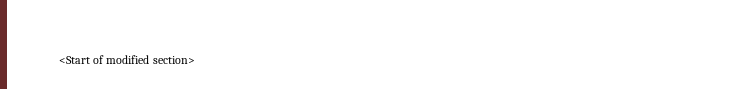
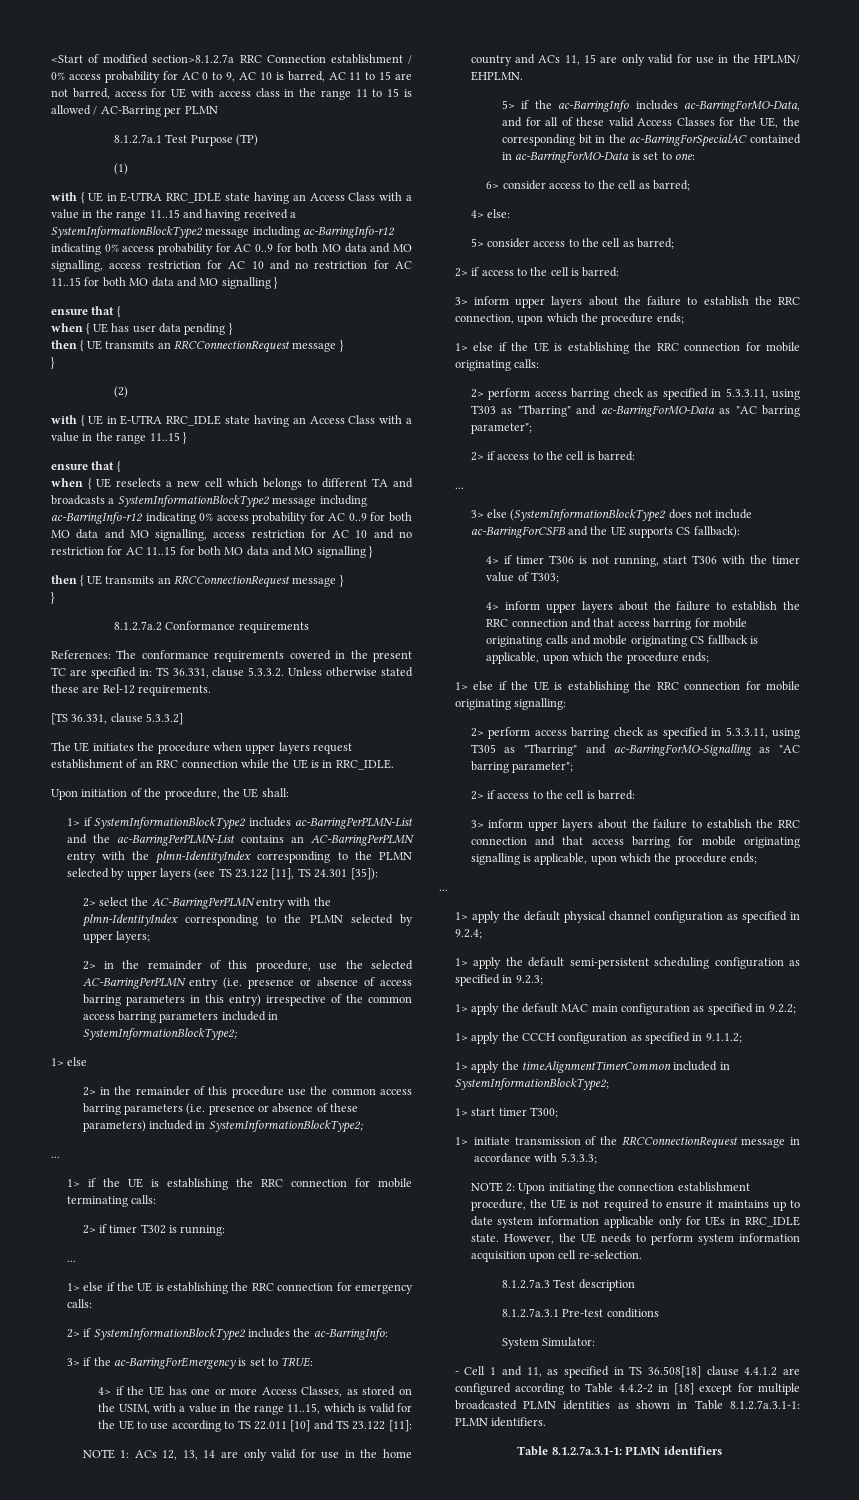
- <Start of modified section>
+ <Start of modified section>8.1.2.7a RRC Connection establishment / 0% access probability for AC 0 to 9, AC 10 is barred, AC 11 to 15 are not barred, access for UE with access class in the range 11 to 15 is allowed / AC-Barring per PLMN
+ 8.1.2.7a.1 Test Purpose (TP)
+ (1)
+ with { UE in E-UTRA RRC_IDLE state having an Access Class with a value in the range 11..15 and having received a SystemInformationBlockType2 message including ac-BarringInfo-r12 indicating 0% access probability for AC 0..9 for both MO data and MO signalling, access restriction for AC 10 and no restriction for AC 11..15 for both MO data and MO signalling }
+ ensure that {
+ when { UE has user data pending }
+ then { UE transmits an RRCConnectionRequest message }
+ }
+ (2)
+ with { UE in E-UTRA RRC_IDLE state having an Access Class with a value in the range 11..15 }
+ ensure that {
+ when { UE reselects a new cell which belongs to different TA and broadcasts a SystemInformationBlockType2 message including ac-BarringInfo-r12 indicating 0% access probability for AC 0..9 for both MO data and MO signalling, access restriction for AC 10 and no restriction for AC 11..15 for both MO data and MO signalling }
+ then { UE transmits an RRCConnectionRequest message }
+ }
+ 8.1.2.7a.2 Conformance requirements
+ References: The conformance requirements covered in the present TC are specified in: TS 36.331, clause 5.3.3.2. Unless otherwise stated these are Rel-12 requirements.
+ [TS 36.331, clause 5.3.3.2]
+ The UE initiates the procedure when upper layers request establishment of an RRC connection while the UE is in RRC_IDLE.
+ Upon initiation of the procedure, the UE shall:
+ 1> if SystemInformationBlockType2 includes ac-BarringPerPLMN-List and the ac-BarringPerPLMN-List contains an AC-BarringPerPLMN entry with the plmn-IdentityIndex corresponding to the PLMN selected by upper layers (see TS 23.122 [11], TS 24.301 [35]):
+ 2> select the AC-BarringPerPLMN entry with the plmn-IdentityIndex corresponding to the PLMN selected by upper layers;
+ 2> in the remainder of this procedure, use the selected AC-BarringPerPLMN entry (i.e. presence or absence of access barring parameters in this entry) irrespective of the common access barring parameters included in SystemInformationBlockType2;
+ 1> else
+ 2> in the remainder of this procedure use the common access barring parameters (i.e. presence or absence of these parameters) included in SystemInformationBlockType2;
+ ...
+ 1> if the UE is establishing the RRC connection for mobile terminating calls:
+ 2> if timer T302 is running:
+ ...
+ 1> else if the UE is establishing the RRC connection for emergency calls:
+ 2> if SystemInformationBlockType2 includes the ac-BarringInfo:
+ 3> if the ac-BarringForEmergency is set to TRUE:
+ 4> if the UE has one or more Access Classes, as stored on the USIM, with a value in the range 11..15, which is valid for the UE to use according to TS 22.011 [10] and TS 23.122 [11]:
+ NOTE 1: ACs 12, 13, 14 are only valid for use in the home country and ACs 11, 15 are only valid for use in the HPLMN/ EHPLMN.
+ 5> if the ac-BarringInfo includes ac-BarringForMO-Data, and for all of these valid Access Classes for the UE, the corresponding bit in the ac-BarringForSpecialAC contained in ac-BarringForMO-Data is set to one:
+ 6> consider access to the cell as barred;
+ 4> else:
+ 5> consider access to the cell as barred;
+ 2> if access to the cell is barred:
+ 3> inform upper layers about the failure to establish the RRC connection, upon which the procedure ends;
+ 1> else if the UE is establishing the RRC connection for mobile originating calls:
+ 2> perform access barring check as specified in 5.3.3.11, using T303 as "Tbarring" and ac-BarringForMO-Data as "AC barring parameter";
+ 2> if access to the cell is barred:
+ ...
+ 3> else (SystemInformationBlockType2 does not include ac-BarringForCSFB and the UE supports CS fallback):
+ 4> if timer T306 is not running, start T306 with the timer value of T303;
+ 4> inform upper layers about the failure to establish the RRC connection and that access barring for mobile originating calls and mobile originating CS fallback is applicable, upon which the procedure ends;
+ 1> else if the UE is establishing the RRC connection for mobile originating signalling:
+ 2> perform access barring check as specified in 5.3.3.11, using T305 as "Tbarring" and ac-BarringForMO-Signalling as "AC barring parameter";
+ 2> if access to the cell is barred:
+ 3> inform upper layers about the failure to establish the RRC connection and that access barring for mobile originating signalling is applicable, upon which the procedure ends;
+ ...
+ 1> apply the default physical channel configuration as specified in 9.2.4;
+ 1> apply the default semi-persistent scheduling configuration as specified in 9.2.3;
+ 1> apply the default MAC main configuration as specified in 9.2.2;
+ 1> apply the CCCH configuration as specified in 9.1.1.2;
+ 1> apply the timeAlignmentTimerCommon included in SystemInformationBlockType2;
+ 1> start timer T300;
+ 1> initiate transmission of the RRCConnectionRequest message in accordance with 5.3.3.3;
+ NOTE 2: Upon initiating the connection establishment procedure, the UE is not required to ensure it maintains up to date system information applicable only for UEs in RRC_IDLE state. However, the UE needs to perform system information acquisition upon cell re-selection.
+ 8.1.2.7a.3 Test description
+ 8.1.2.7a.3.1 Pre-test conditions
+ System Simulator:
+ - Cell 1 and 11, as specified in TS 36.508[18] clause 4.4.1.2 are configured according to Table 4.4.2-2 in [18] except for multiple broadcasted PLMN identities as shown in Table 8.1.2.7a.3.1-1: PLMN identifiers.
+ Table 8.1.2.7a.3.1-1: PLMN identifiers

